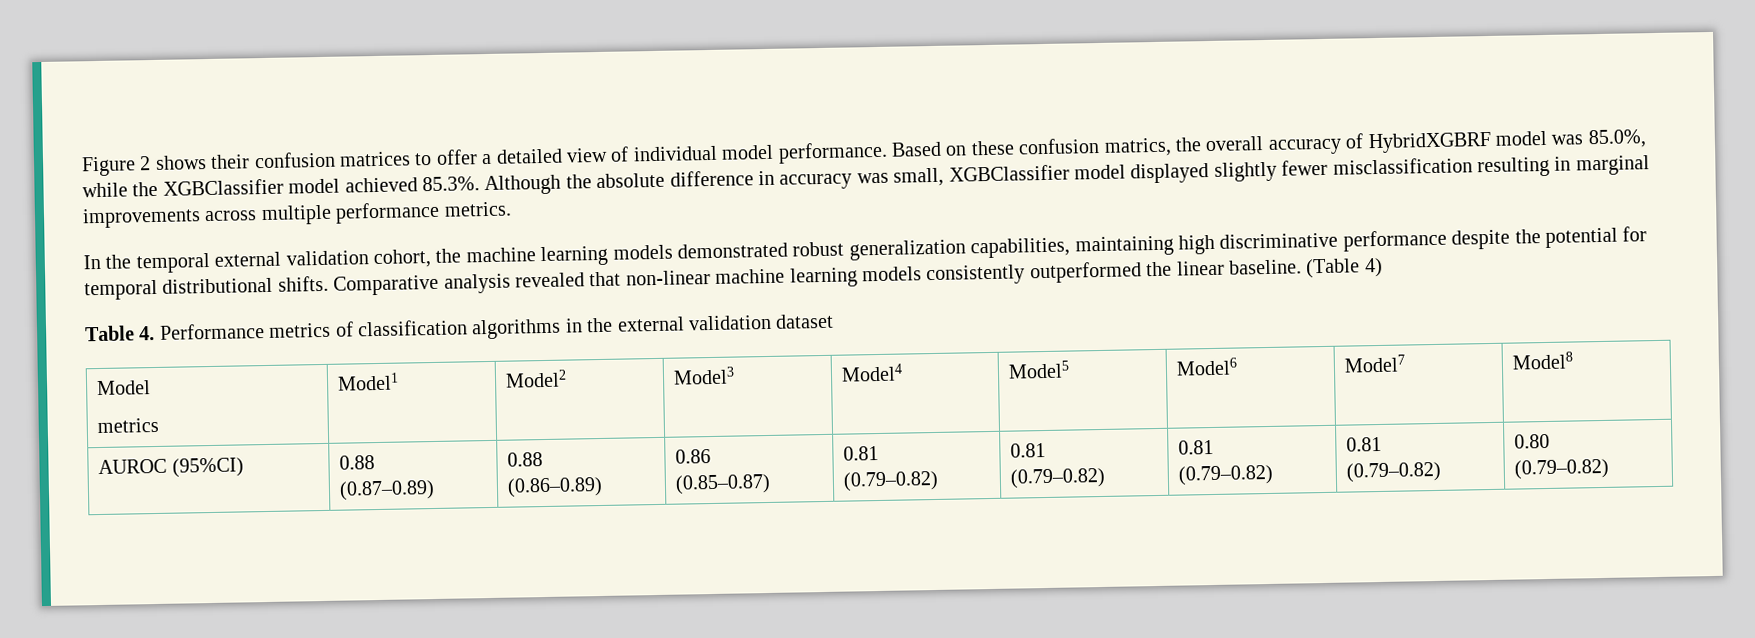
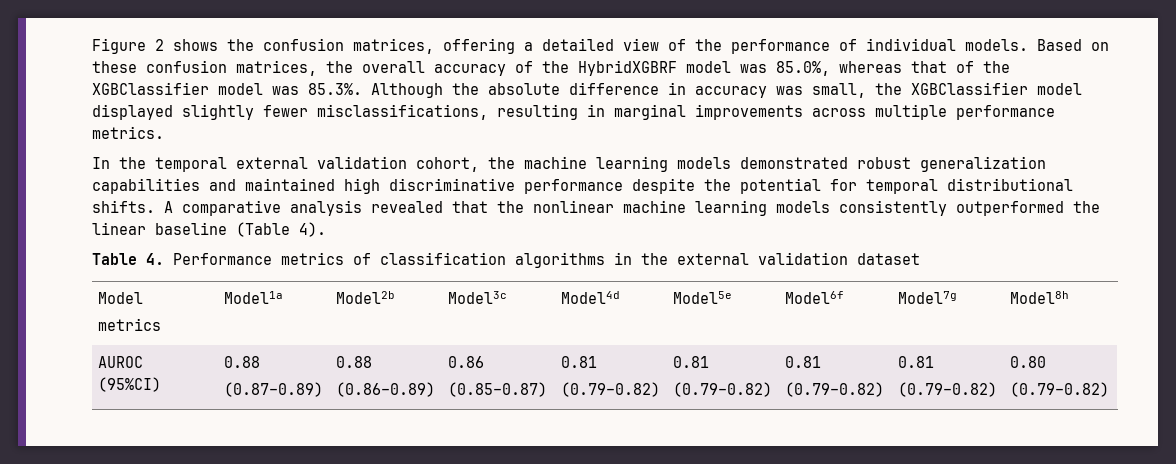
- Figure 2 shows their confusion matrices to offer a detailed view of individual model performance.
+ Figure 2 shows the confusion matrices, offering a detailed view of the performance of individual models.
- Based on these confusion matrics, the overall accuracy of HybridXGBRF model was 85.0%, while the XGBClassifier model achieved 85.3%. Although the absolute difference in accuracy was small, XGBClassifier model displayed slightly fewer misclassification resulting in marginal improvements across multiple performance metrics.
+ Based on these confusion matrices, the overall accuracy of the HybridXGBRF model was 85.0%, whereas that of the XGBClassifier model was 85.3%. Although the absolute difference in accuracy was small, the XGBClassifier model displayed slightly fewer misclassifications, resulting in marginal improvements across multiple performance metrics.
- In the temporal external validation cohort, the machine learning models demonstrated robust generalization capabilities, maintaining high discriminative performance despite the potential for temporal distributional shifts.
+ In the temporal external validation cohort, the machine learning models demonstrated robust generalization capabilities and maintained high discriminative performance despite the potential for temporal distributional shifts.
- Comparative analysis revealed that non-linear machine learning models consistently outperformed the linear baseline. (Table 4)
+ A comparative analysis revealed that the nonlinear machine learning models consistently outperformed the linear baseline (Table 4).
  Model
- metrics | Model1 | Model2 | Model3 | Model4 | Model5 | Model6 | Model7 | Model8
+ metrics | Model1a | Model2b | Model3c | Model4d | Model5e | Model6f | Model7g | Model8h

